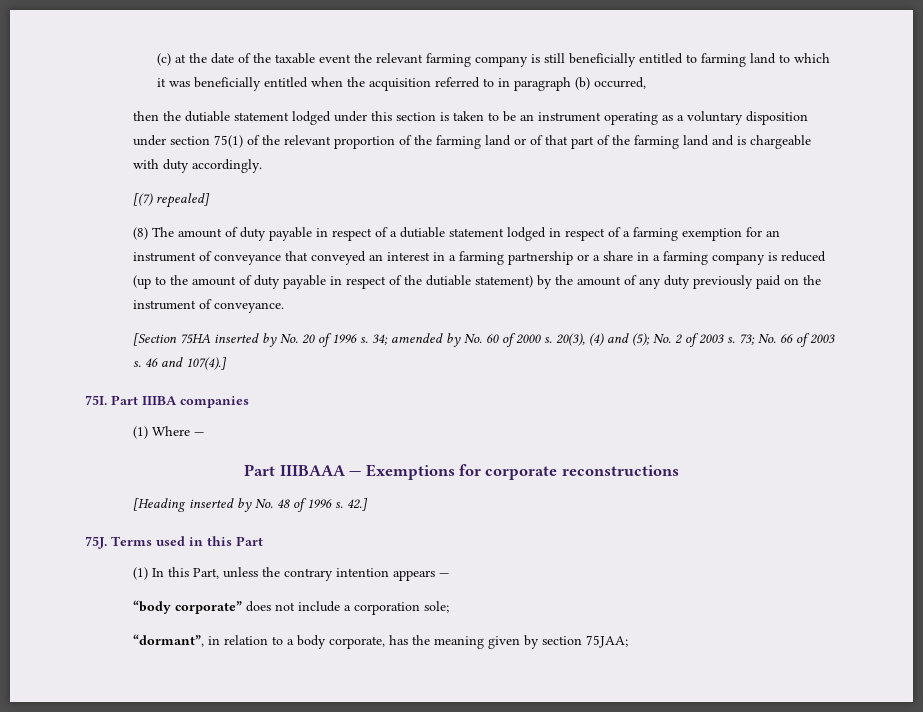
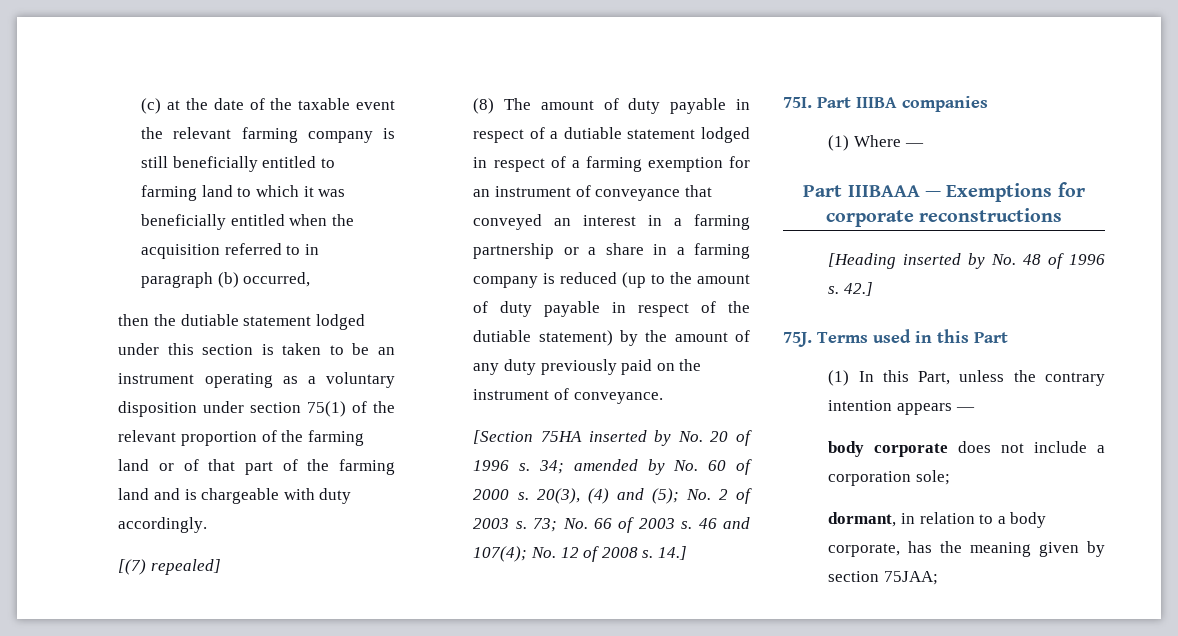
- 46 and 107(4).]
+ 46 and 107(4); No. 12 of 2008 s. 14.]
- “body corporate” does not include a corporation sole;
+ body corporate does not include a corporation sole;
- “dormant”, in relation to a body corporate, has the meaning given by section 75JAA;
+ dormant, in relation to a body corporate, has the meaning given by section 75JAA;

